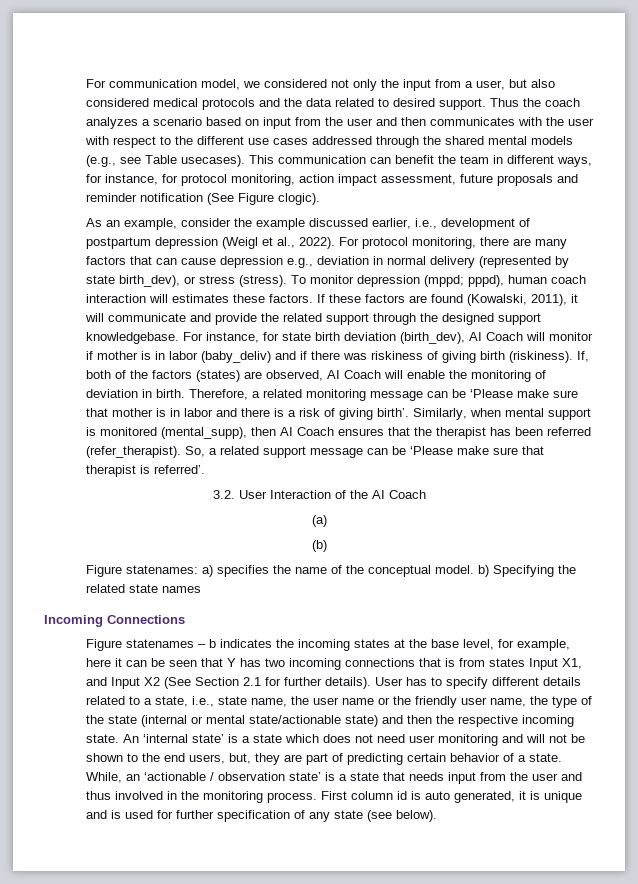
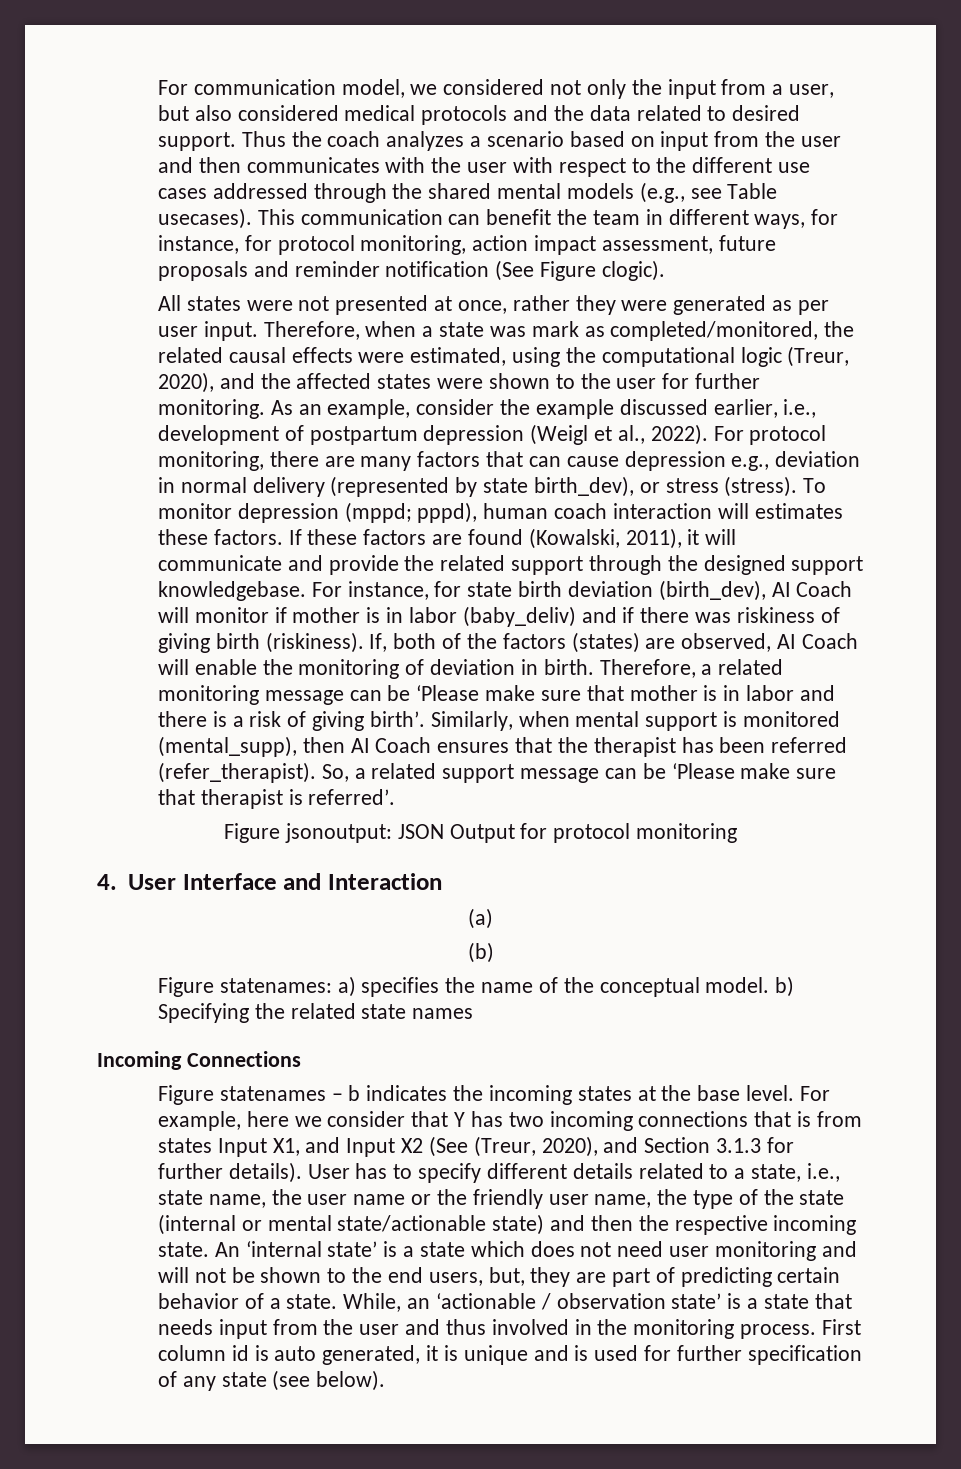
+ All states were not presented at once, rather they were generated as per user input. Therefore, when a state was mark as completed/monitored, the related causal effects were estimated, using the computational logic (Treur, 2020), and the affected states were shown to the user for further monitoring.
- 3.2. User Interaction of the AI Coach
+ Figure jsonoutput: JSON Output for protocol monitoring
+ 4. User Interface and Interaction
- Figure statenames – b indicates the incoming states at the base level, for example, here it can be seen that Y has two incoming connections that is from states Input X1, and Input X2 (See Section 2.1 for further details).
+ Figure statenames – b indicates the incoming states at the base level. For example, here we consider that Y has two incoming connections that is from states Input X1, and Input X2 (See (Treur, 2020), and Section 3.1.3 for further details).

